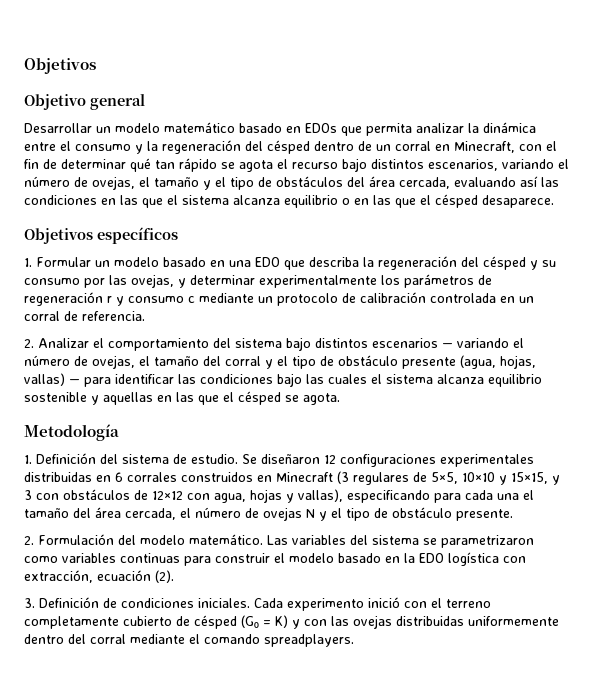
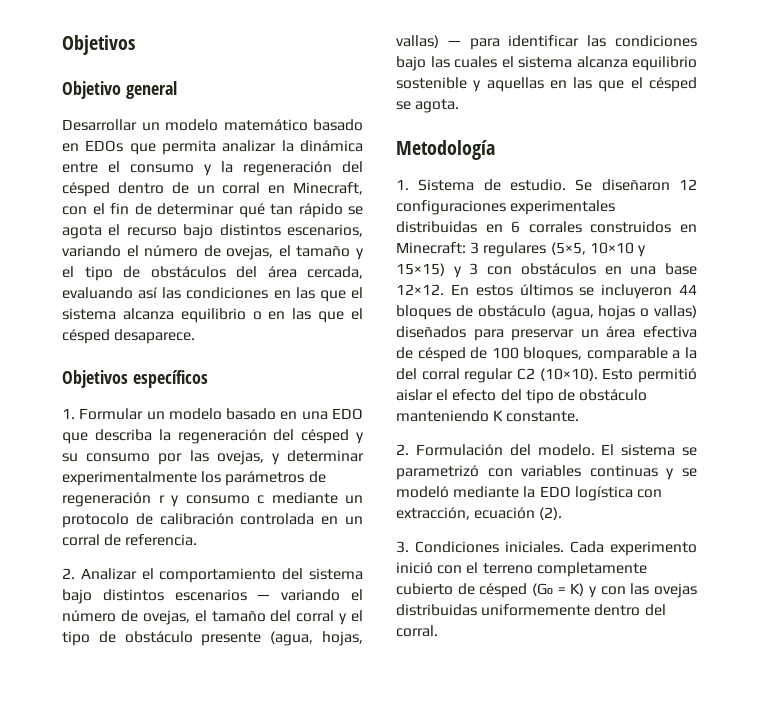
- 1. Definición del sistema de estudio.
+ 1. Sistema de estudio.
- Se diseñaron 12 configuraciones experimentales distribuidas en 6 corrales construidos en Minecraft (3 regulares de 5×5, 10×10 y 15×15, y 3 con obstáculos de 12×12 con agua, hojas y vallas), especificando para cada una el tamaño del área cercada, el número de ovejas N y el tipo de obstáculo presente.
- 2. Formulación del modelo matemático. Las variables del sistema se parametrizaron como variables continuas para construir el modelo basado en la EDO logística con extracción, ecuación (2).
+ Se diseñaron 12 configuraciones experimentales distribuidas en 6 corrales construidos en Minecraft: 3 regulares (5×5, 10×10 y 15×15) y 3 con obstáculos en una base 12×12. En estos últimos se incluyeron 44 bloques de obstáculo (agua, hojas o vallas) diseñados para preservar un área efectiva de césped de 100 bloques, comparable a la del corral regular C2 (10×10). Esto permitió aislar el efecto del tipo de obstáculo manteniendo K constante.
+ 2. Formulación del modelo. El sistema se parametrizó con variables continuas y se modeló mediante la EDO logística con extracción, ecuación (2).
- 3. Definición de condiciones iniciales.
+ 3. Condiciones iniciales.
- Cada experimento inició con el terreno completamente cubierto de césped (G₀ = K) y con las ovejas distribuidas uniformemente dentro del corral mediante el comando spreadplayers.
+ Cada experimento inició con el terreno completamente cubierto de césped (G₀ = K) y con las ovejas distribuidas uniformemente dentro del corral.

